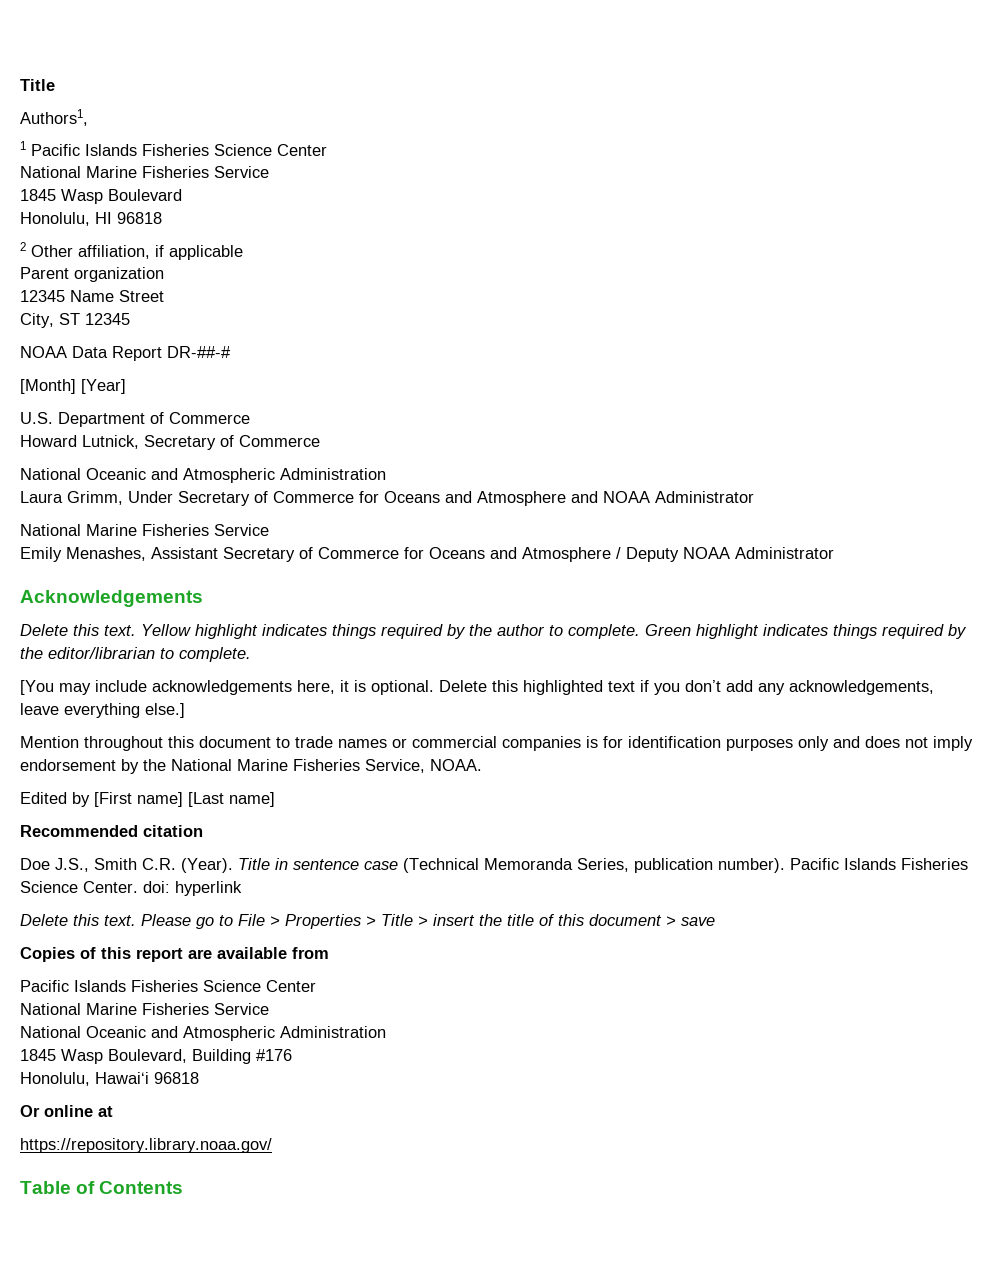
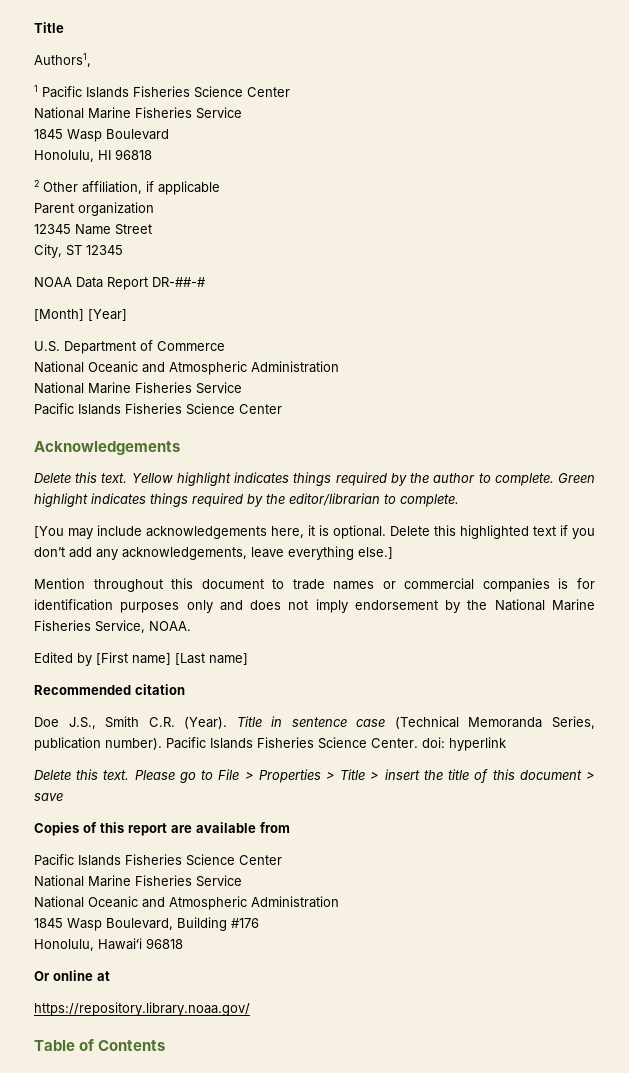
  U.S. Department of Commerce
- Howard Lutnick, Secretary of Commerce
  National Oceanic and Atmospheric Administration
- Laura Grimm, Under Secretary of Commerce for Oceans and Atmosphere and NOAA Administrator
  National Marine Fisheries Service
- Emily Menashes, Assistant Secretary of Commerce for Oceans and Atmosphere / Deputy NOAA Administrator
+ Pacific Islands Fisheries Science Center

